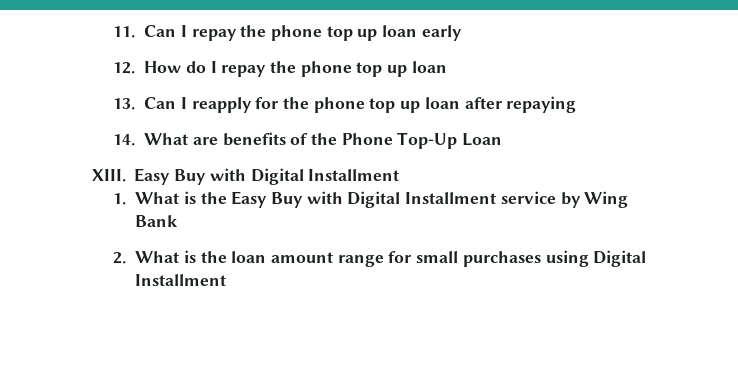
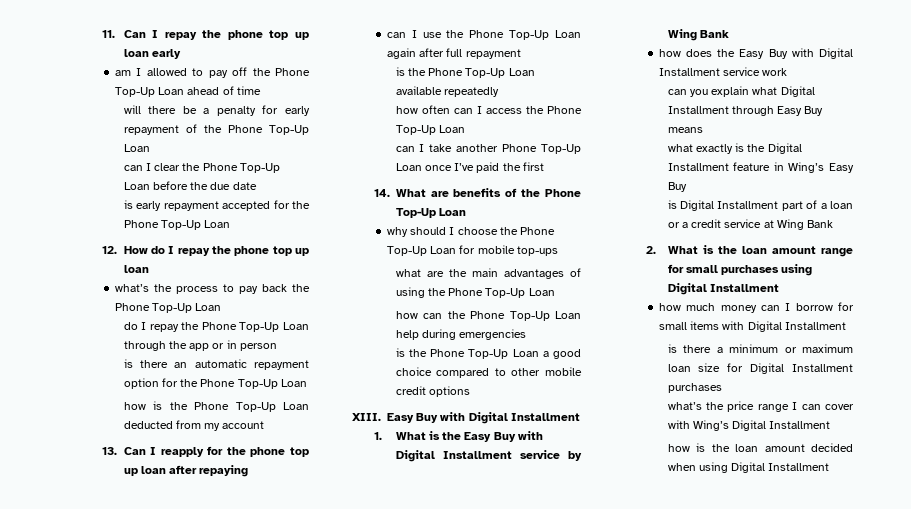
+ am I allowed to pay off the Phone Top-Up Loan ahead of time
+ will there be a penalty for early repayment of the Phone Top-Up Loan
+ can I clear the Phone Top-Up Loan before the due date
+ is early repayment accepted for the Phone Top-Up Loan
+ what’s the process to pay back the Phone Top-Up Loan
+ do I repay the Phone Top-Up Loan through the app or in person
+ is there an automatic repayment option for the Phone Top-Up Loan
+ how is the Phone Top-Up Loan deducted from my account
+ can I use the Phone Top-Up Loan again after full repayment
+ is the Phone Top-Up Loan available repeatedly
+ how often can I access the Phone Top-Up Loan
+ can I take another Phone Top-Up Loan once I’ve paid the first
+ why should I choose the Phone Top-Up Loan for mobile top-ups
+ what are the main advantages of using the Phone Top-Up Loan
+ how can the Phone Top-Up Loan help during emergencies
+ is the Phone Top-Up Loan a good choice compared to other mobile credit options
+ how does the Easy Buy with Digital Installment service work
+ can you explain what Digital Installment through Easy Buy means
+ what exactly is the Digital Installment feature in Wing’s Easy Buy
+ is Digital Installment part of a loan or a credit service at Wing Bank
+ how much money can I borrow for small items with Digital Installment
+ is there a minimum or maximum loan size for Digital Installment purchases
+ what’s the price range I can cover with Wing’s Digital Installment
+ how is the loan amount decided when using Digital Installment

